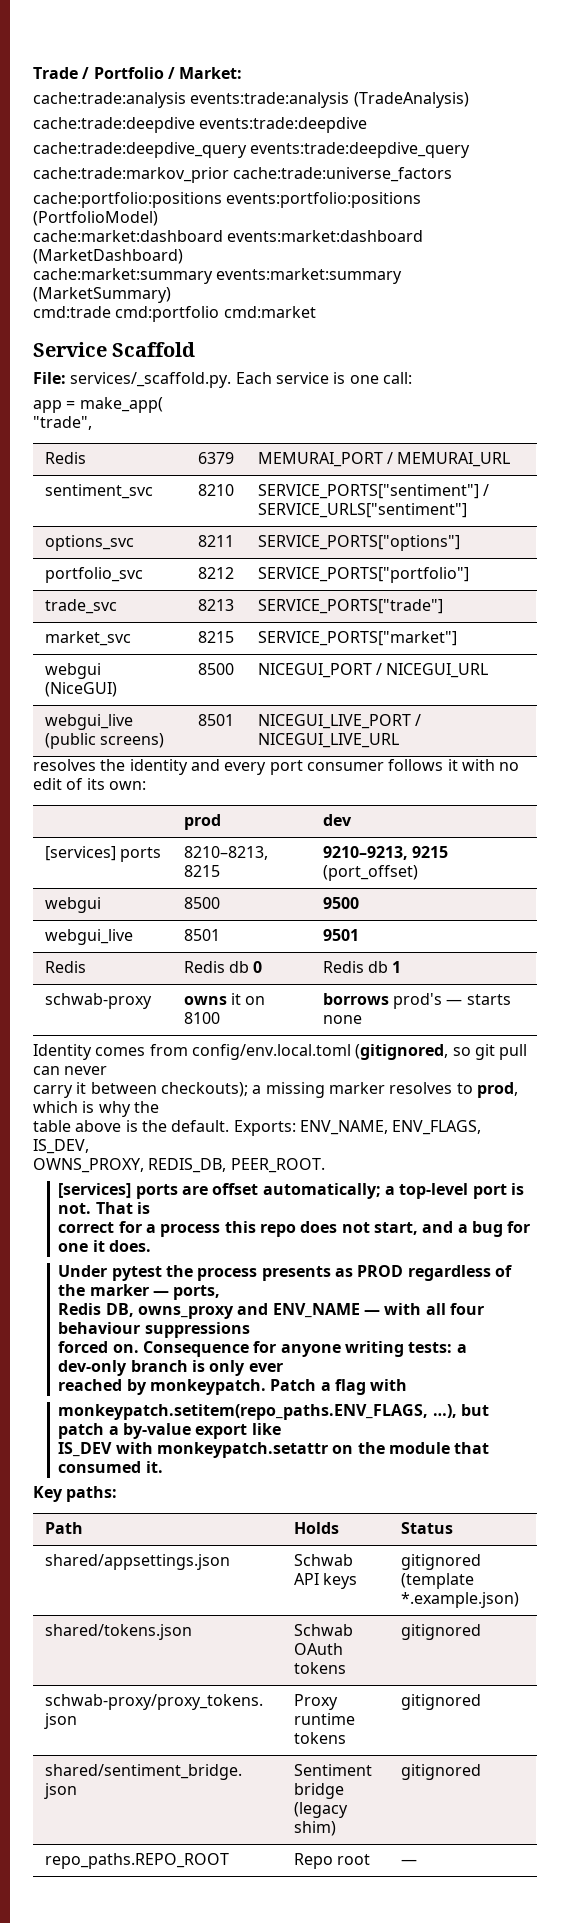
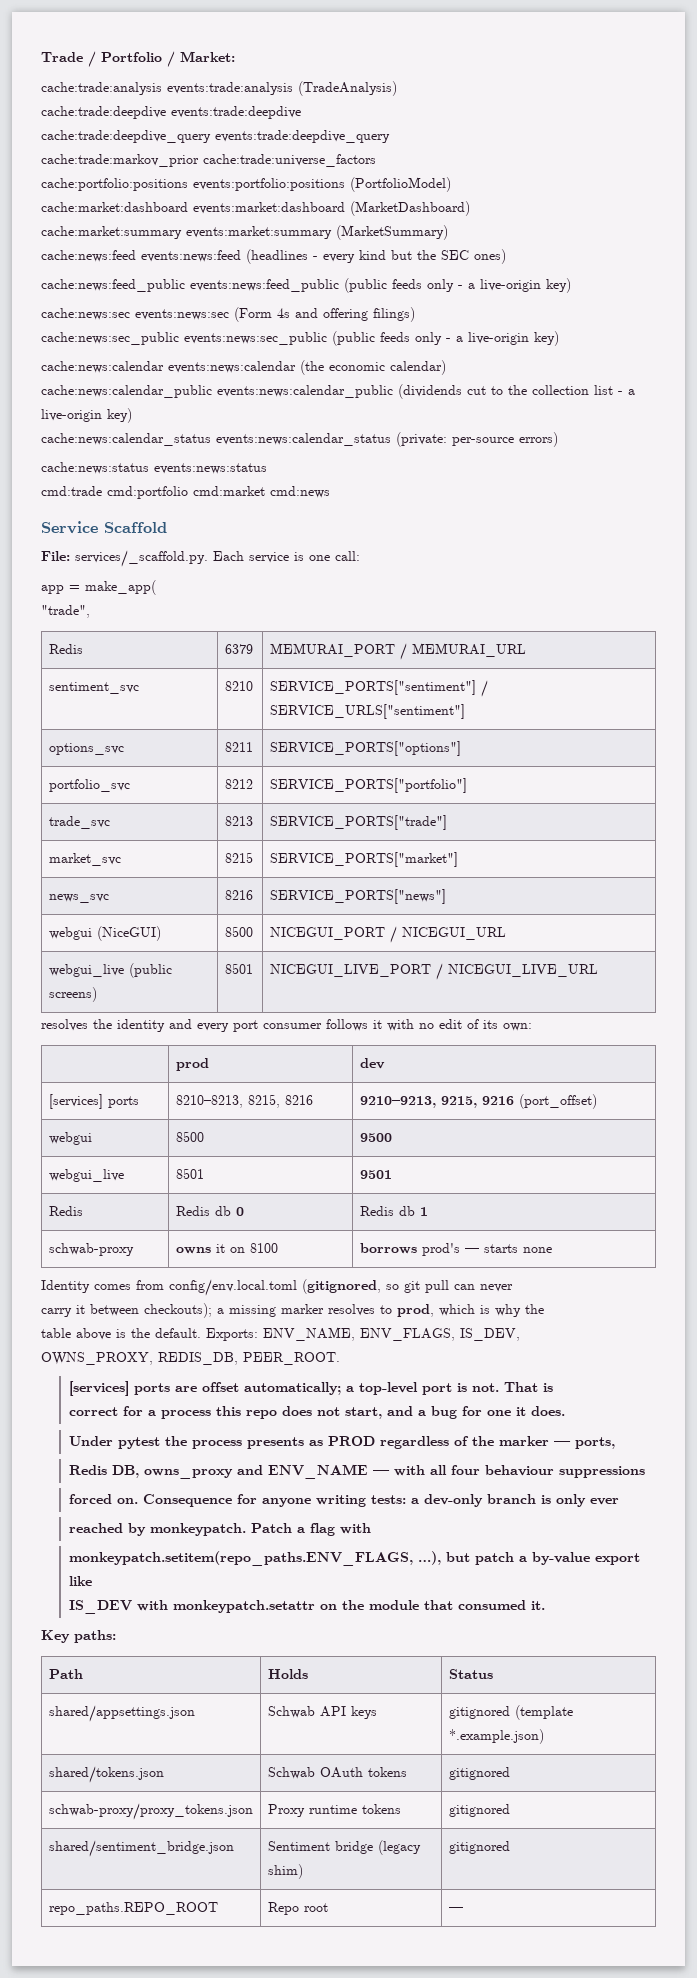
+ cache:news:feed events:news:feed (headlines - every kind but the SEC ones)
+ cache:news:feed_public events:news:feed_public (public feeds only - a live-origin key)
+ cache:news:sec events:news:sec (Form 4s and offering filings)
+ cache:news:sec_public events:news:sec_public (public feeds only - a live-origin key)
+ cache:news:calendar events:news:calendar (the economic calendar)
+ cache:news:calendar_public events:news:calendar_public (dividends cut to the collection list - a live-origin key)
+ cache:news:calendar_status events:news:calendar_status (private: per-source errors)
+ cache:news:status events:news:status
- cmd:trade cmd:portfolio cmd:market
+ cmd:trade cmd:portfolio cmd:market cmd:news
+ news_svc | 8216 | SERVICE_PORTS["news"]
- [services] ports | 8210–8213, 8215 | 9210–9213, 9215 (port_offset)
+ [services] ports | 8210–8213, 8215, 8216 | 9210–9213, 9215, 9216 (port_offset)

